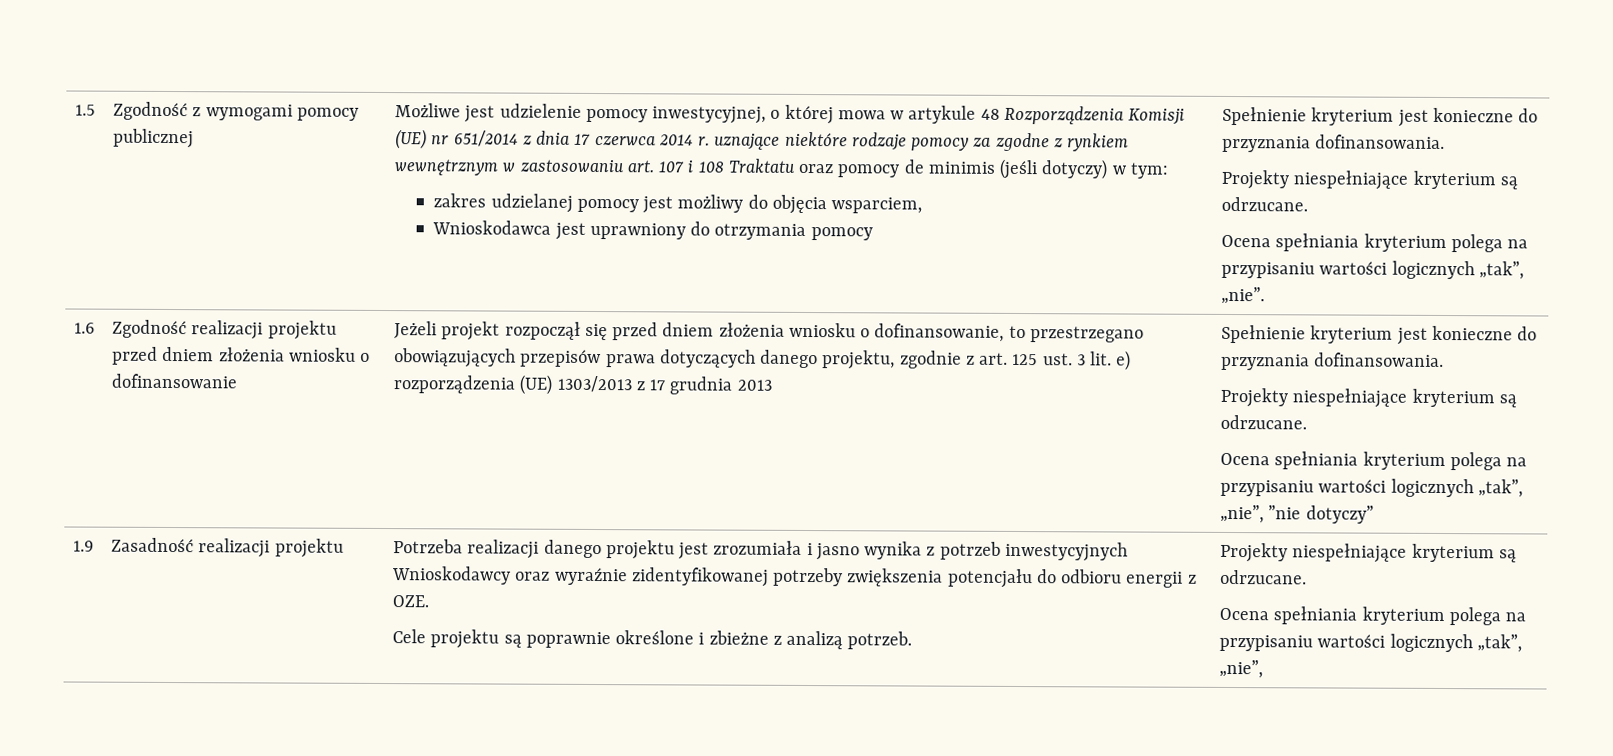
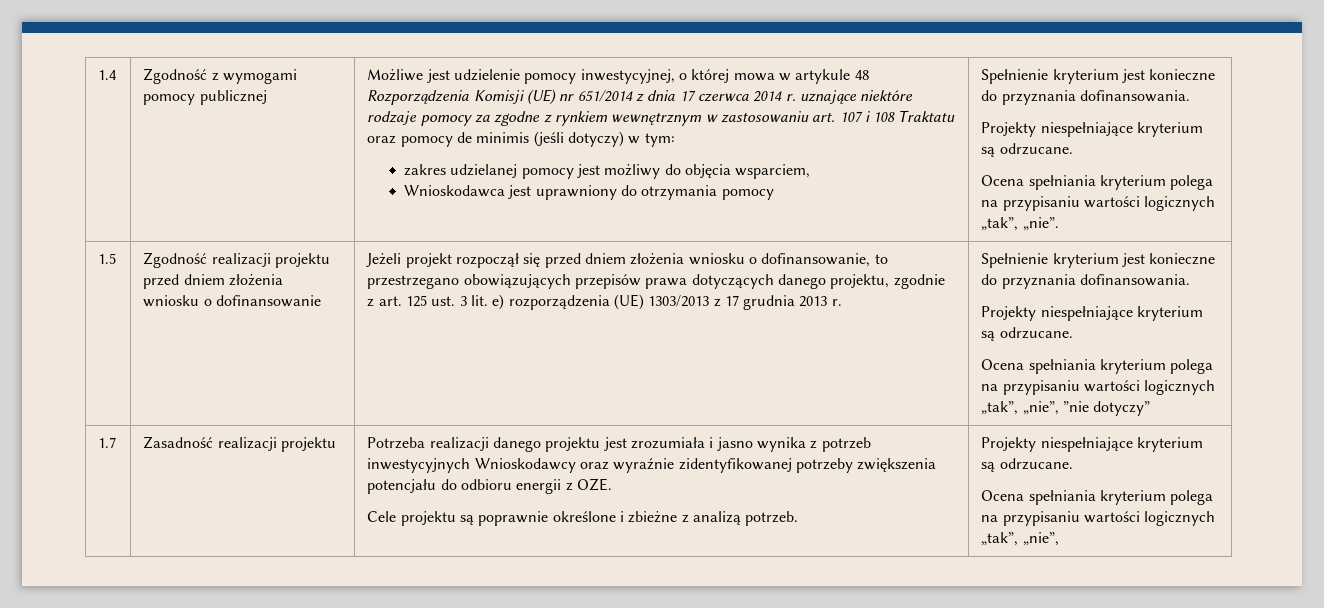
- 1.5
+ 1.4
- 1.6
+ 1.5
- Jeżeli projekt rozpoczął się przed dniem złożenia wniosku o dofinansowanie, to przestrzegano obowiązujących przepisów prawa dotyczących danego projektu, zgodnie z art. 125 ust. 3 lit. e) rozporządzenia (UE) 1303/2013 z 17 grudnia 2013
+ Jeżeli projekt rozpoczął się przed dniem złożenia wniosku o dofinansowanie, to przestrzegano obowiązujących przepisów prawa dotyczących danego projektu, zgodnie z art. 125 ust. 3 lit. e) rozporządzenia (UE) 1303/2013 z 17 grudnia 2013 r.
- 1.9
+ 1.7

